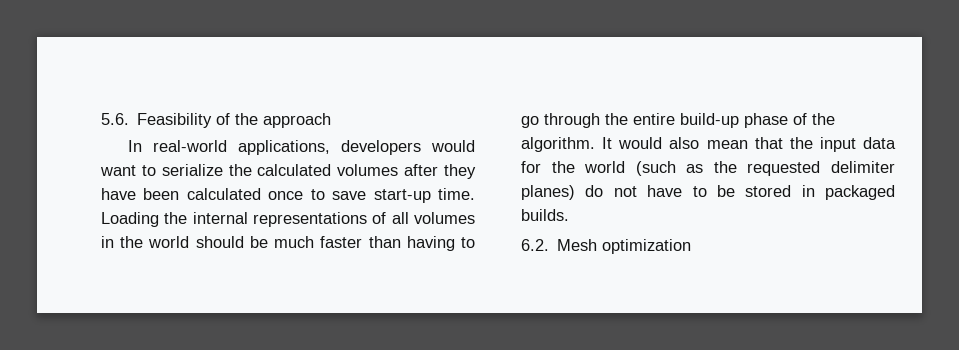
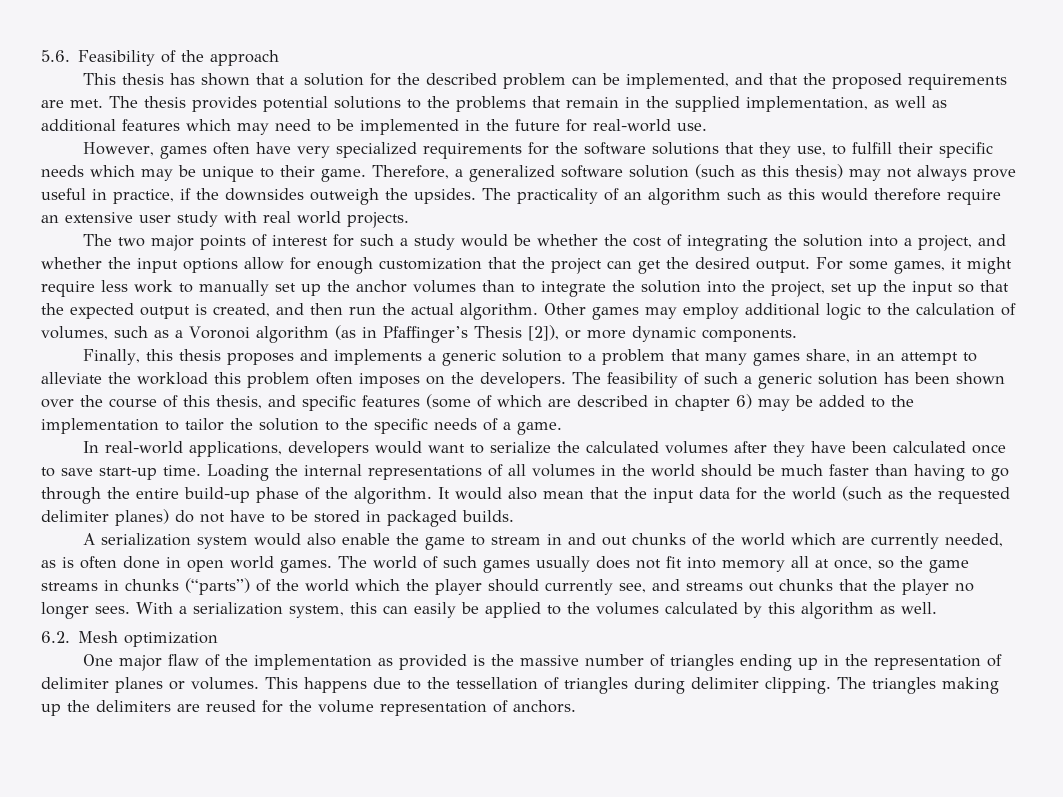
+ This thesis has shown that a solution for the described problem can be implemented, and that the proposed requirements are met. The thesis provides potential solutions to the problems that remain in the supplied implementation, as well as additional features which may need to be implemented in the future for real-world use.
+ However, games often have very specialized requirements for the software solutions that they use, to fulfill their specific needs which may be unique to their game. Therefore, a generalized software solution (such as this thesis) may not always prove useful in practice, if the downsides outweigh the upsides. The practicality of an algorithm such as this would therefore require an extensive user study with real world projects.
+ The two major points of interest for such a study would be whether the cost of integrating the solution into a project, and whether the input options allow for enough customization that the project can get the desired output. For some games, it might require less work to manually set up the anchor volumes than to integrate the solution into the project, set up the input so that the expected output is created, and then run the actual algorithm. Other games may employ additional logic to the calculation of volumes, such as a Voronoi algorithm (as in Pfaffinger’s Thesis [2]), or more dynamic components.
+ Finally, this thesis proposes and implements a generic solution to a problem that many games share, in an attempt to alleviate the workload this problem often imposes on the developers. The feasibility of such a generic solution has been shown over the course of this thesis, and specific features (some of which are described in chapter 6) may be added to the implementation to tailor the solution to the specific needs of a game.
+ A serialization system would also enable the game to stream in and out chunks of the world which are currently needed, as is often done in open world games. The world of such games usually does not fit into memory all at once, so the game streams in chunks (“parts”) of the world which the player should currently see, and streams out chunks that the player no longer sees. With a serialization system, this can easily be applied to the volumes calculated by this algorithm as well.
  6.2. Mesh optimization
+ One major flaw of the implementation as provided is the massive number of triangles ending up in the representation of delimiter planes or volumes. This happens due to the tessellation of triangles during delimiter clipping. The triangles making up the delimiters are reused for the volume representation of anchors.

